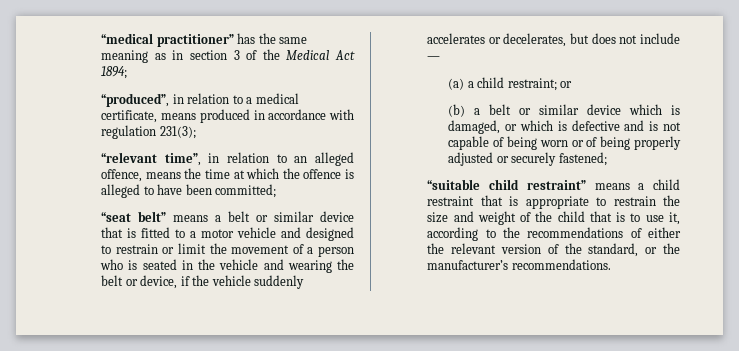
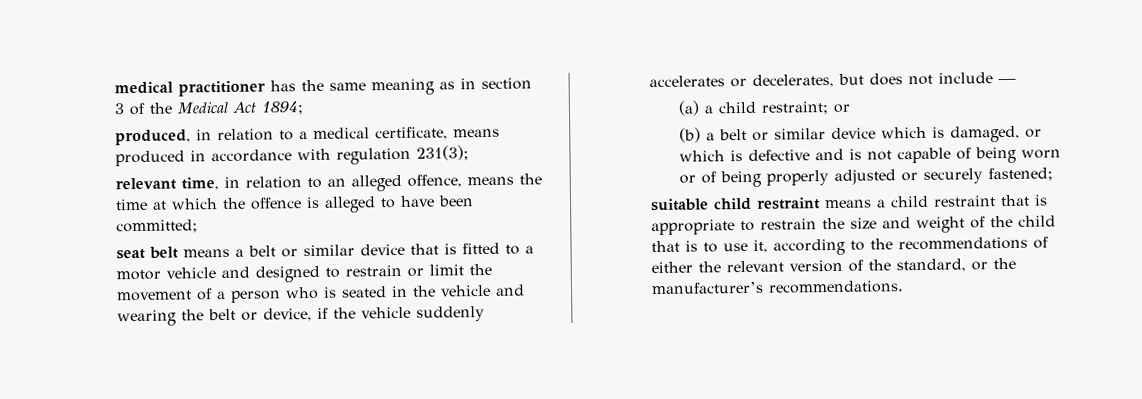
- “medical practitioner” has the same meaning as in section 3 of the Medical Act 1894;
+ medical practitioner has the same meaning as in section 3 of the Medical Act 1894;
- “produced”, in relation to a medical certificate, means produced in accordance with regulation 231(3);
+ produced, in relation to a medical certificate, means produced in accordance with regulation 231(3);
- “relevant time”, in relation to an alleged offence, means the time at which the offence is alleged to have been committed;
+ relevant time, in relation to an alleged offence, means the time at which the offence is alleged to have been committed;
- “seat belt” means a belt or similar device that is fitted to a motor vehicle and designed to restrain or limit the movement of a person who is seated in the vehicle and wearing the belt or device, if the vehicle suddenly accelerates or decelerates, but does not include —
+ seat belt means a belt or similar device that is fitted to a motor vehicle and designed to restrain or limit the movement of a person who is seated in the vehicle and wearing the belt or device, if the vehicle suddenly accelerates or decelerates, but does not include —
- “suitable child restraint” means a child restraint that is appropriate to restrain the size and weight of the child that is to use it, according to the recommendations of either the relevant version of the standard, or the manufacturer’s recommendations.
+ suitable child restraint means a child restraint that is appropriate to restrain the size and weight of the child that is to use it, according to the recommendations of either the relevant version of the standard, or the manufacturer’s recommendations.

